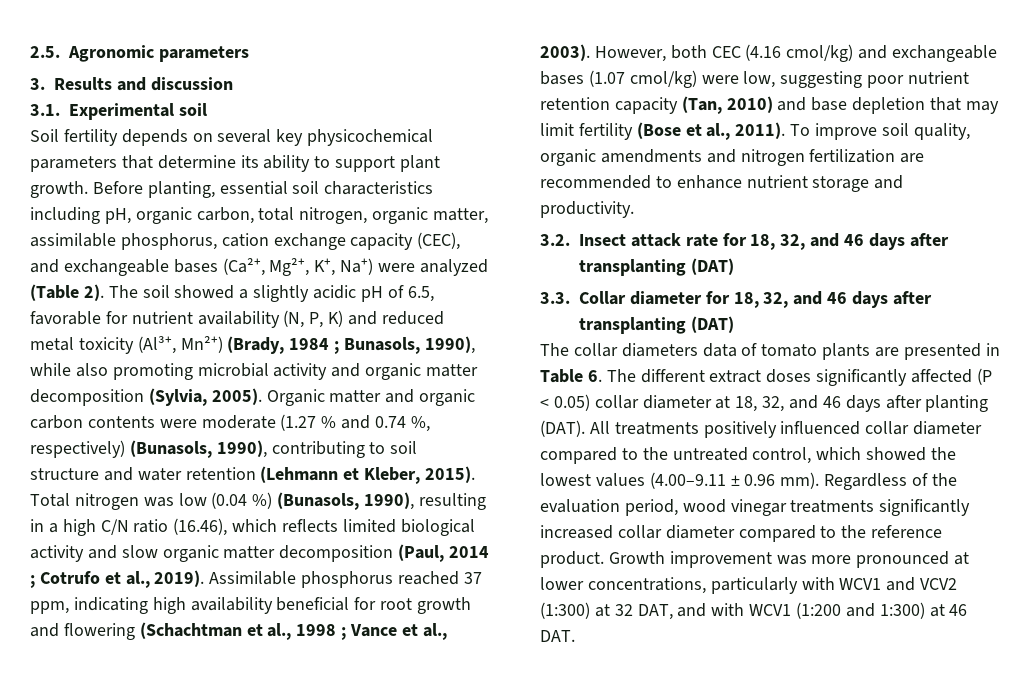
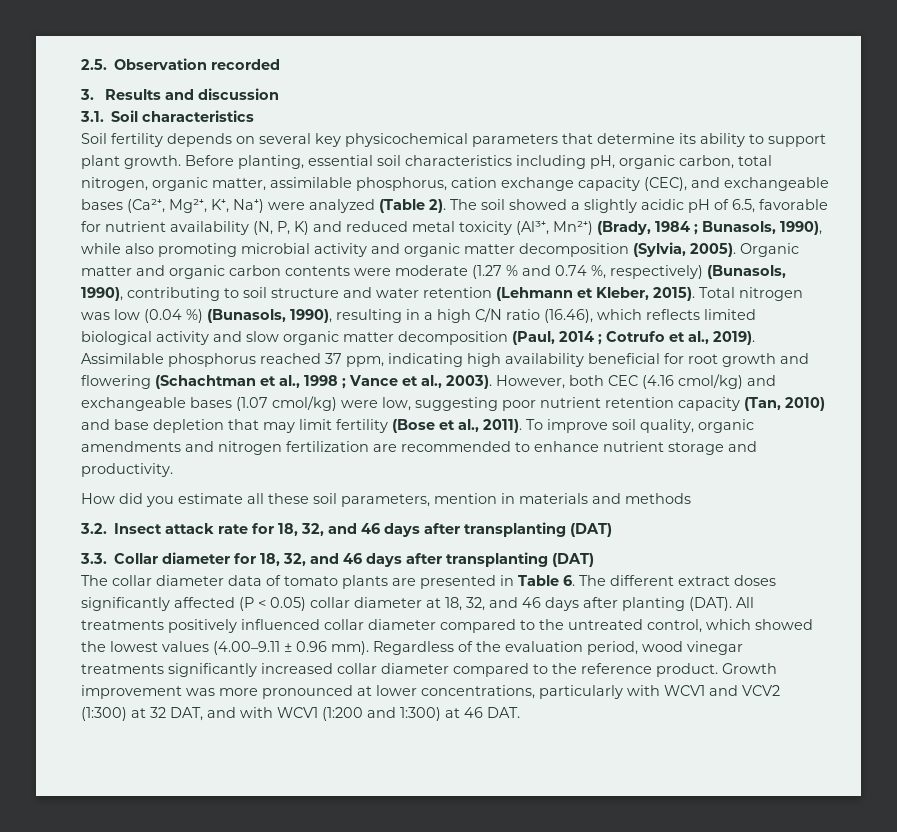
- 2.5. Agronomic parameters
+ 2.5. Observation recorded
- 3.1. Experimental soil
+ 3.1. Soil characteristics
+ How did you estimate all these soil parameters, mention in materials and methods
- The collar diameters data of tomato plants are presented in Table 6. The different extract doses significantly affected (P < 0.05) collar diameter at 18, 32, and 46 days after planting (DAT).
+ The collar diameter data of tomato plants are presented in Table 6. The different extract doses significantly affected (P < 0.05) collar diameter at 18, 32, and 46 days after planting (DAT).

